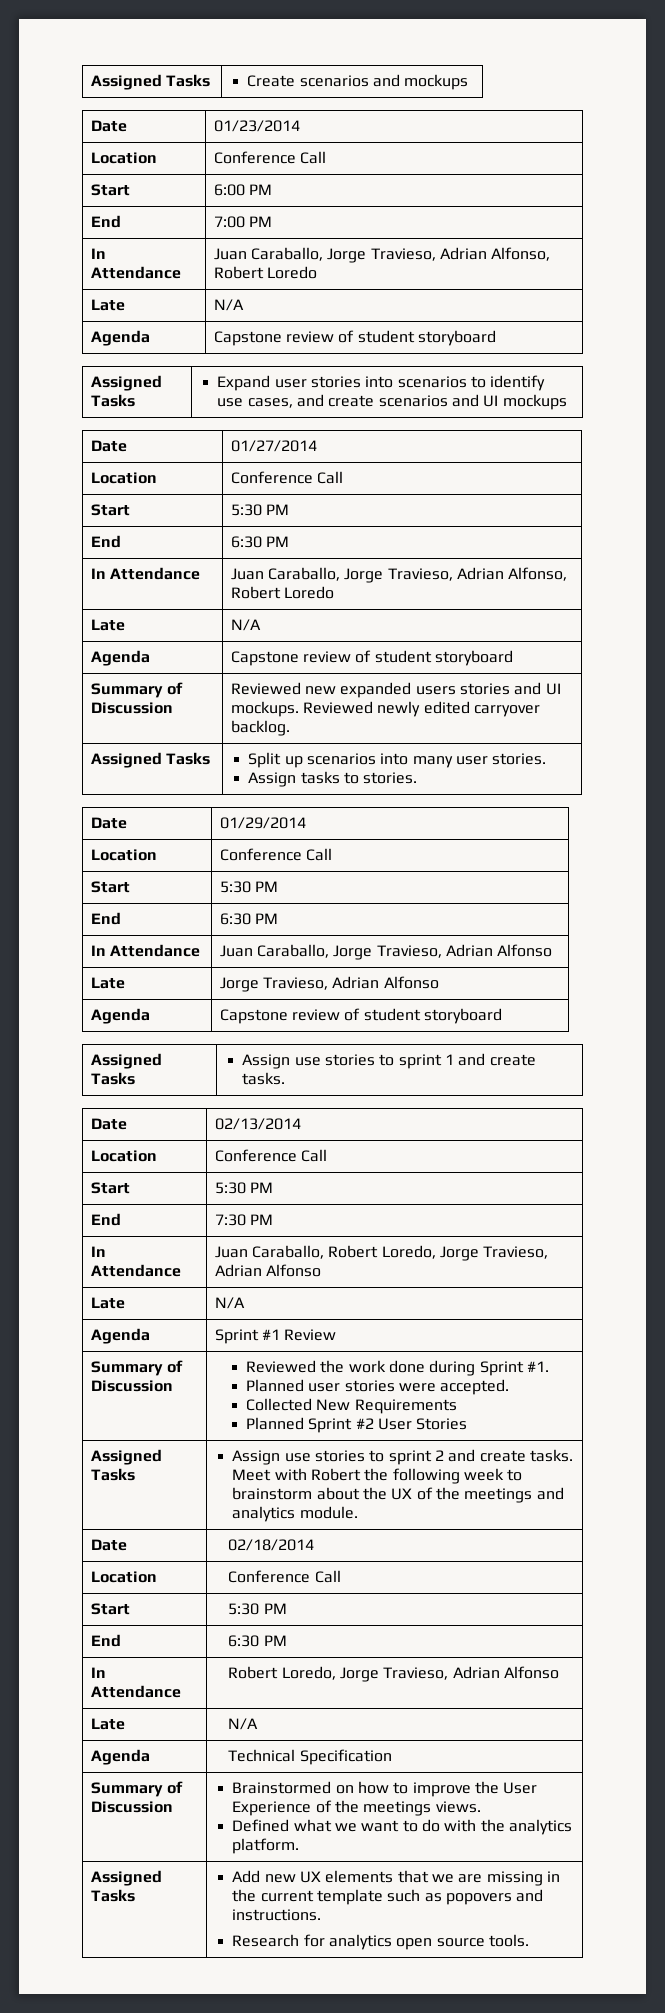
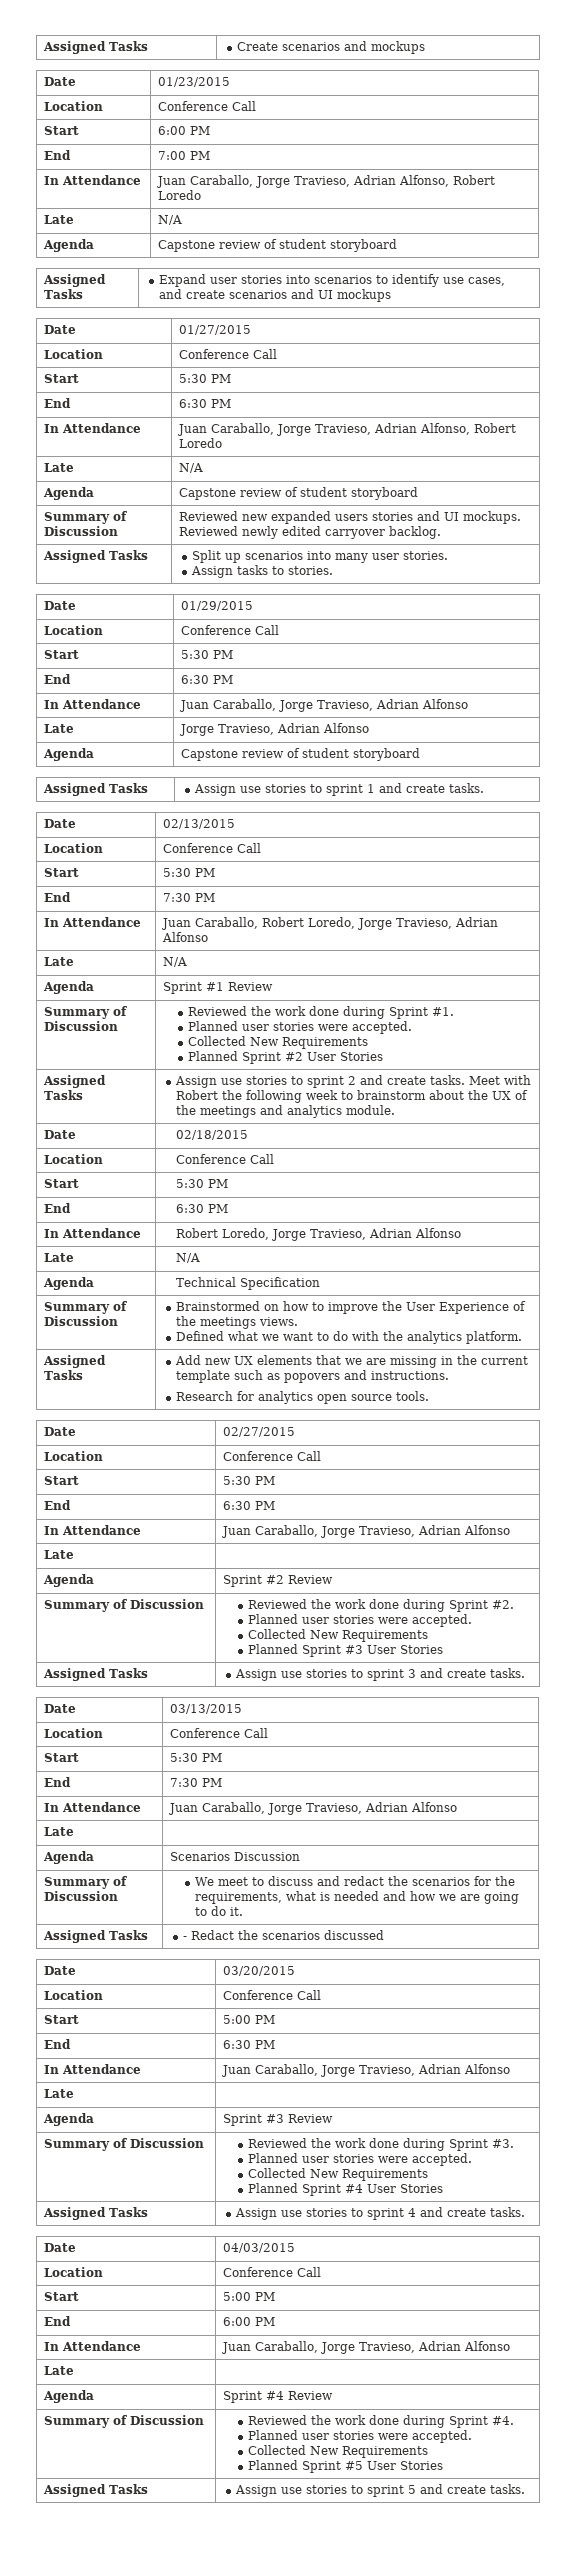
- Date | 01/23/2014
+ Date | 01/23/2015
- Date | 01/27/2014
+ Date | 01/27/2015
- Date | 01/29/2014
+ Date | 01/29/2015
- Date | 02/13/2014
+ Date | 02/13/2015
- Date | 02/18/2014
+ Date | 02/18/2015
+ Date | 02/27/2015
+ Location | Conference Call
+ Start | 5:30 PM
+ End | 6:30 PM
+ In Attendance | Juan Caraballo, Jorge Travieso, Adrian Alfonso
+ Late |
+ Agenda | Sprint #2 Review
+ Summary of Discussion | Reviewed the work done during Sprint #2.
+ Planned user stories were accepted.
+ Collected New Requirements
+ Planned Sprint #3 User Stories
+ Assigned Tasks | Assign use stories to sprint 3 and create tasks.
+ Date | 03/13/2015
+ Location | Conference Call
+ Start | 5:30 PM
+ End | 7:30 PM
+ In Attendance | Juan Caraballo, Jorge Travieso, Adrian Alfonso
+ Late |
+ Agenda | Scenarios Discussion
+ Summary of Discussion | We meet to discuss and redact the scenarios for the requirements, what is needed and how we are going to do it.
+ Assigned Tasks | - Redact the scenarios discussed
+ Date | 03/20/2015
+ Location | Conference Call
+ Start | 5:00 PM
+ End | 6:30 PM
+ In Attendance | Juan Caraballo, Jorge Travieso, Adrian Alfonso
+ Late |
+ Agenda | Sprint #3 Review
+ Summary of Discussion | Reviewed the work done during Sprint #3.
+ Planned user stories were accepted.
+ Collected New Requirements
+ Planned Sprint #4 User Stories
+ Assigned Tasks | Assign use stories to sprint 4 and create tasks.
+ Date | 04/03/2015
+ Location | Conference Call
+ Start | 5:00 PM
+ End | 6:00 PM
+ In Attendance | Juan Caraballo, Jorge Travieso, Adrian Alfonso
+ Late |
+ Agenda | Sprint #4 Review
+ Summary of Discussion | Reviewed the work done during Sprint #4.
+ Planned user stories were accepted.
+ Collected New Requirements
+ Planned Sprint #5 User Stories
+ Assigned Tasks | Assign use stories to sprint 5 and create tasks.

